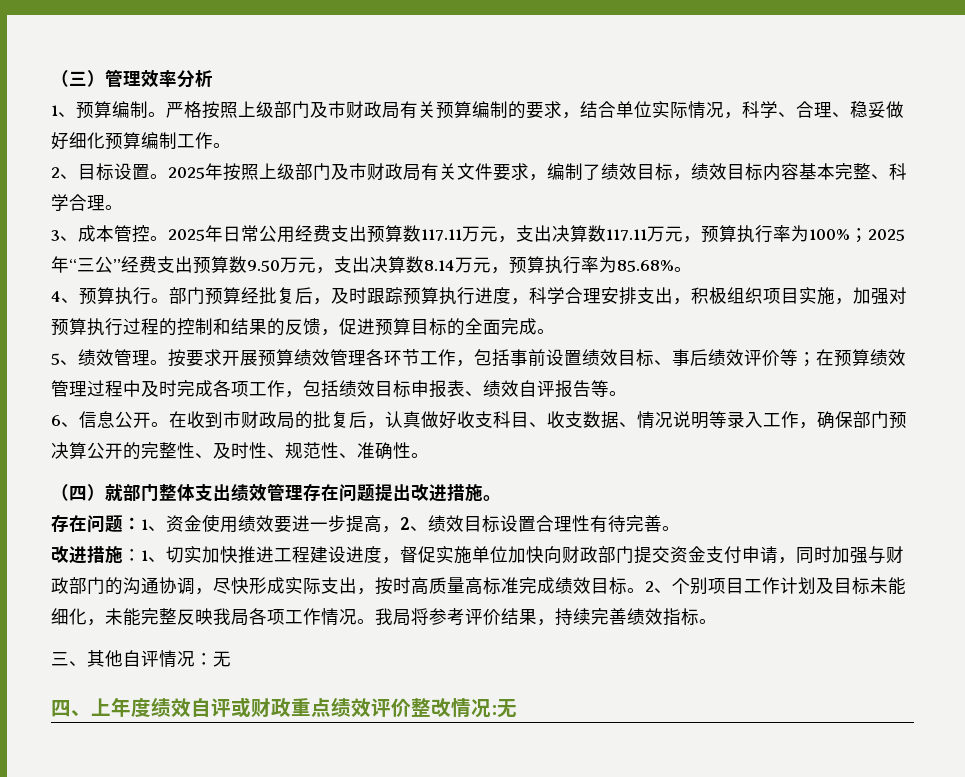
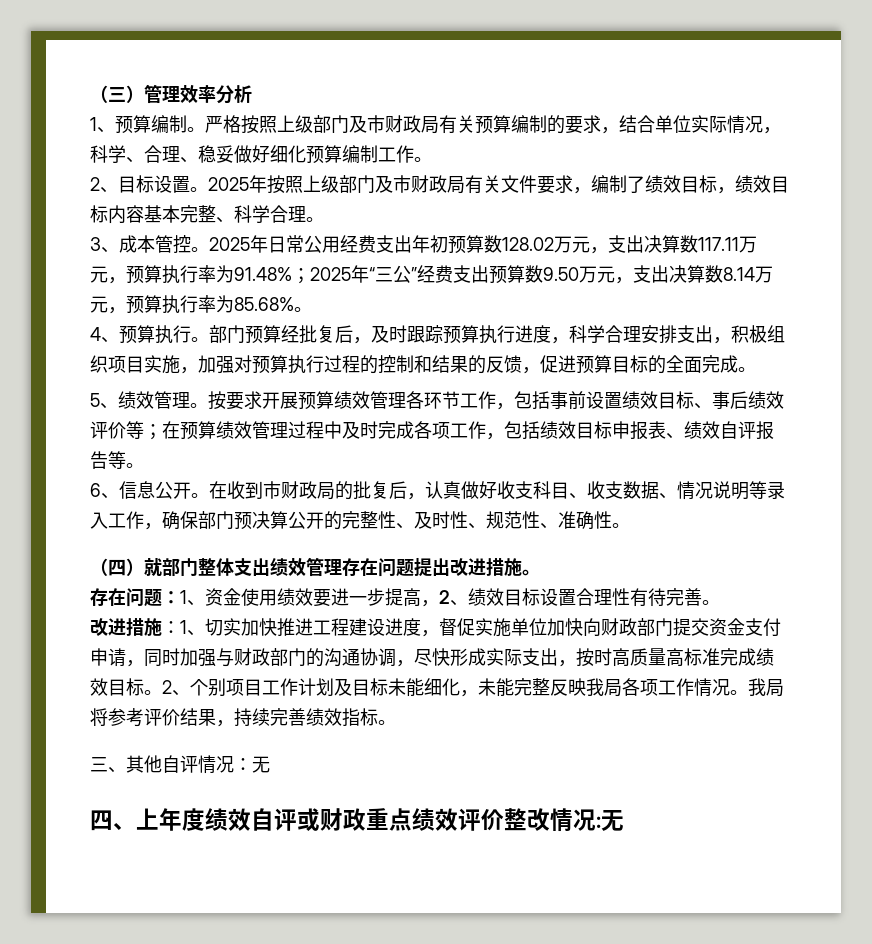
- 2025年日常公用经费支出预算数117.11万元，支出决算数117.11万元，预算执行率为100%；2025年“三公”经费支出预算数9.50万元，支出决算数8.14万元，预算执行率为85.68%。
+ 2025年日常公用经费支出年初预算数128.02万元，支出决算数117.11万元，预算执行率为91.48%；2025年“三公”经费支出预算数9.50万元，支出决算数8.14万元，预算执行率为85.68%。

